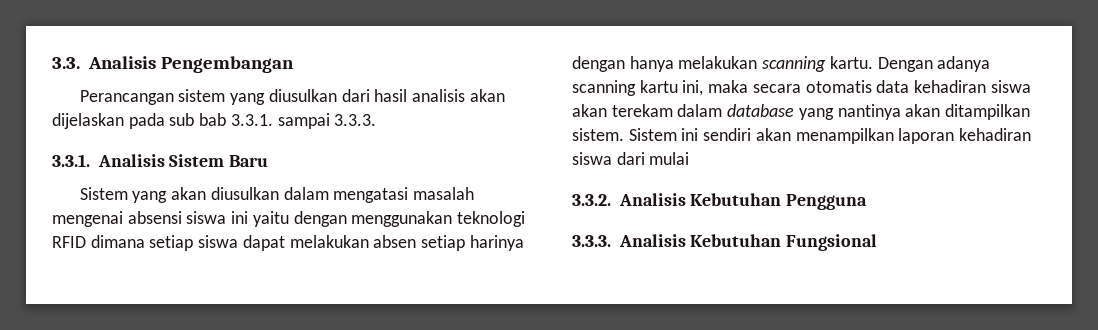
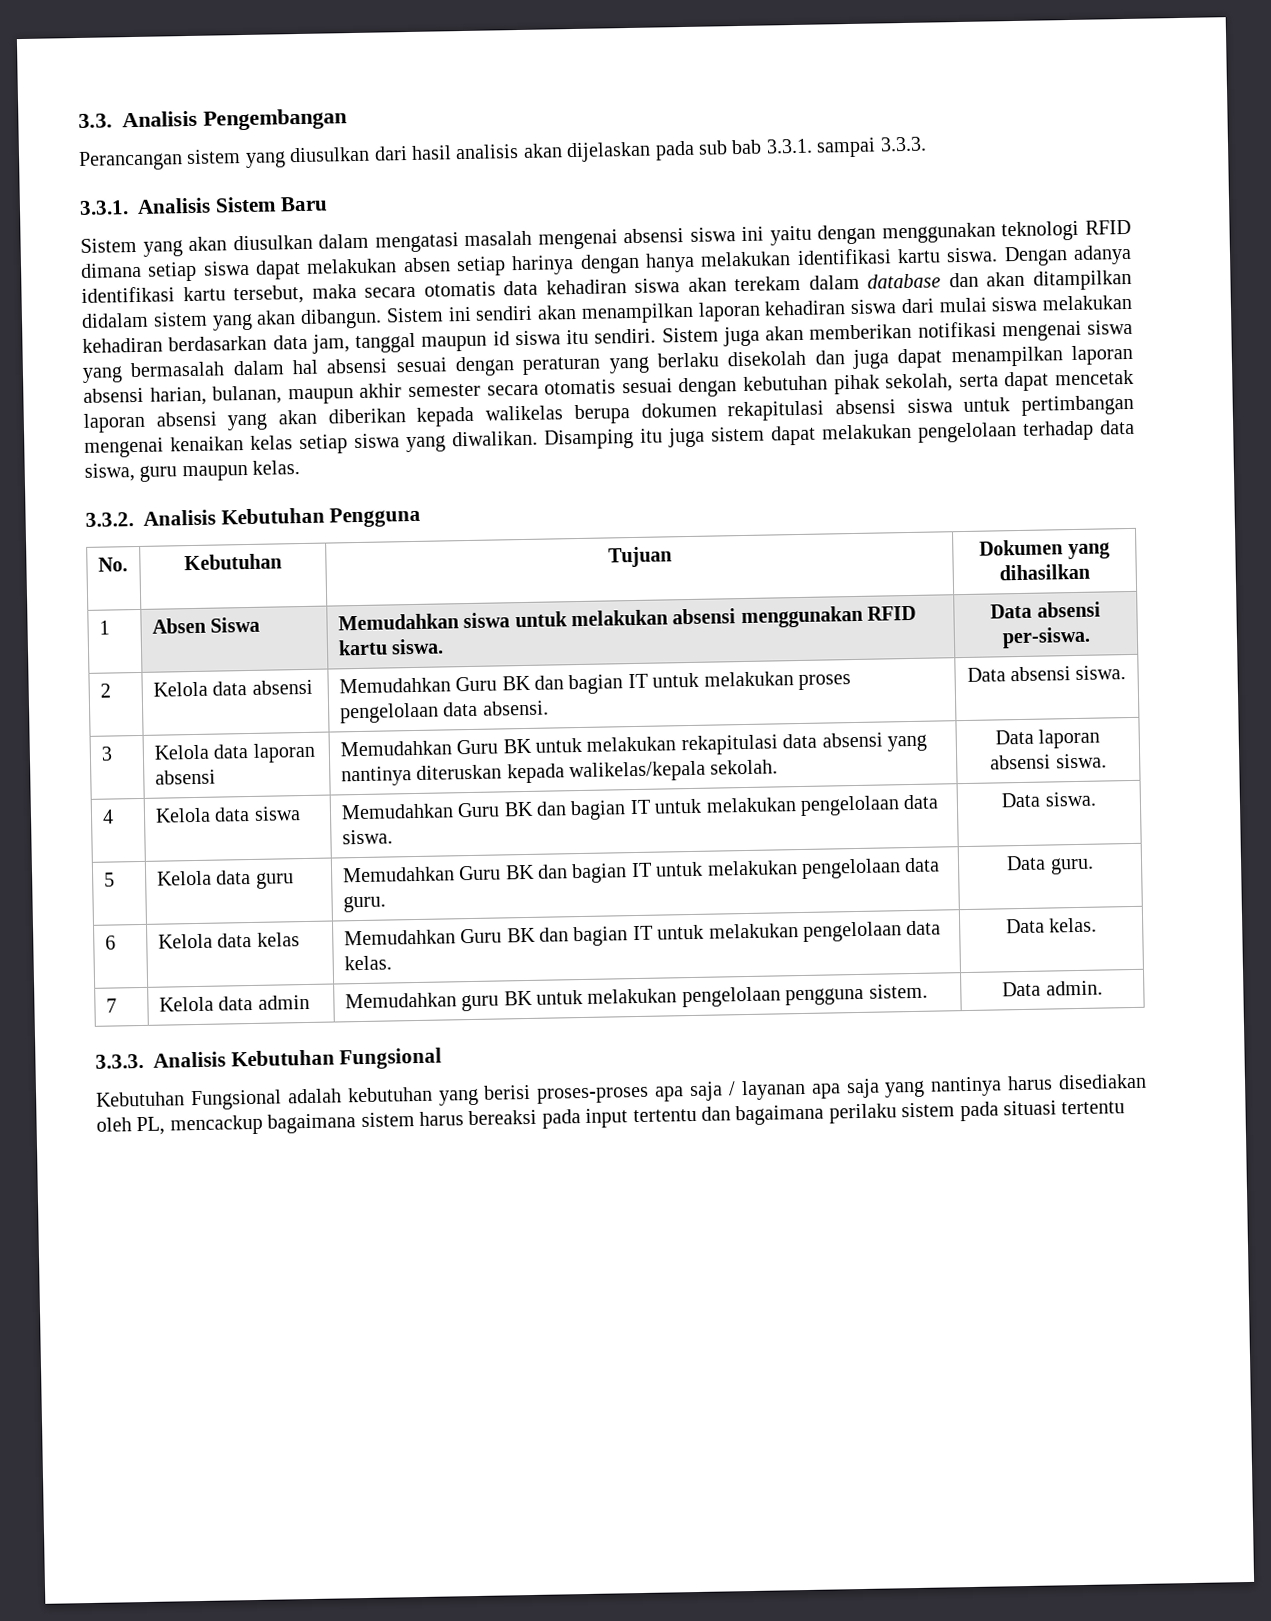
- Sistem yang akan diusulkan dalam mengatasi masalah mengenai absensi siswa ini yaitu dengan menggunakan teknologi RFID dimana setiap siswa dapat melakukan absen setiap harinya dengan hanya melakukan scanning kartu. Dengan adanya scanning kartu ini, maka secara otomatis data kehadiran siswa akan terekam dalam database yang nantinya akan ditampilkan sistem.
+ Sistem yang akan diusulkan dalam mengatasi masalah mengenai absensi siswa ini yaitu dengan menggunakan teknologi RFID dimana setiap siswa dapat melakukan absen setiap harinya dengan hanya melakukan identifikasi kartu siswa. Dengan adanya identifikasi kartu tersebut, maka secara otomatis data kehadiran siswa akan terekam dalam database dan akan ditampilkan didalam sistem yang akan dibangun.
- Sistem ini sendiri akan menampilkan laporan kehadiran siswa dari mulai
+ Sistem ini sendiri akan menampilkan laporan kehadiran siswa dari mulai siswa melakukan kehadiran berdasarkan data jam, tanggal maupun id siswa itu sendiri. Sistem juga akan memberikan notifikasi mengenai siswa yang bermasalah dalam hal absensi sesuai dengan peraturan yang berlaku disekolah dan juga dapat menampilkan laporan absensi harian, bulanan, maupun akhir semester secara otomatis sesuai dengan kebutuhan pihak sekolah, serta dapat mencetak laporan absensi yang akan diberikan kepada walikelas berupa dokumen rekapitulasi absensi siswa untuk pertimbangan mengenai kenaikan kelas setiap siswa yang diwalikan. Disamping itu juga sistem dapat melakukan pengelolaan terhadap data siswa, guru maupun kelas.
  3.3.2. Analisis Kebutuhan Pengguna
+ No. | Kebutuhan | Tujuan | Dokumen yang dihasilkan
+ 1 | Absen Siswa | Memudahkan siswa untuk melakukan absensi menggunakan RFID kartu siswa. | Data absensi per-siswa.
+ 2 | Kelola data absensi | Memudahkan Guru BK dan bagian IT untuk melakukan proses pengelolaan data absensi. | Data absensi siswa.
+ 3 | Kelola data laporan absensi | Memudahkan Guru BK untuk melakukan rekapitulasi data absensi yang nantinya diteruskan kepada walikelas/kepala sekolah. | Data laporan absensi siswa.
+ 4 | Kelola data siswa | Memudahkan Guru BK dan bagian IT untuk melakukan pengelolaan data siswa. | Data siswa.
+ 5 | Kelola data guru | Memudahkan Guru BK dan bagian IT untuk melakukan pengelolaan data guru. | Data guru.
+ 6 | Kelola data kelas | Memudahkan Guru BK dan bagian IT untuk melakukan pengelolaan data kelas. | Data kelas.
+ 7 | Kelola data admin | Memudahkan guru BK untuk melakukan pengelolaan pengguna sistem. | Data admin.
  3.3.3. Analisis Kebutuhan Fungsional
+ Kebutuhan Fungsional adalah kebutuhan yang berisi proses-proses apa saja / layanan apa saja yang nantinya harus disediakan oleh PL, mencackup bagaimana sistem harus bereaksi pada input tertentu dan bagaimana perilaku sistem pada situasi tertentu

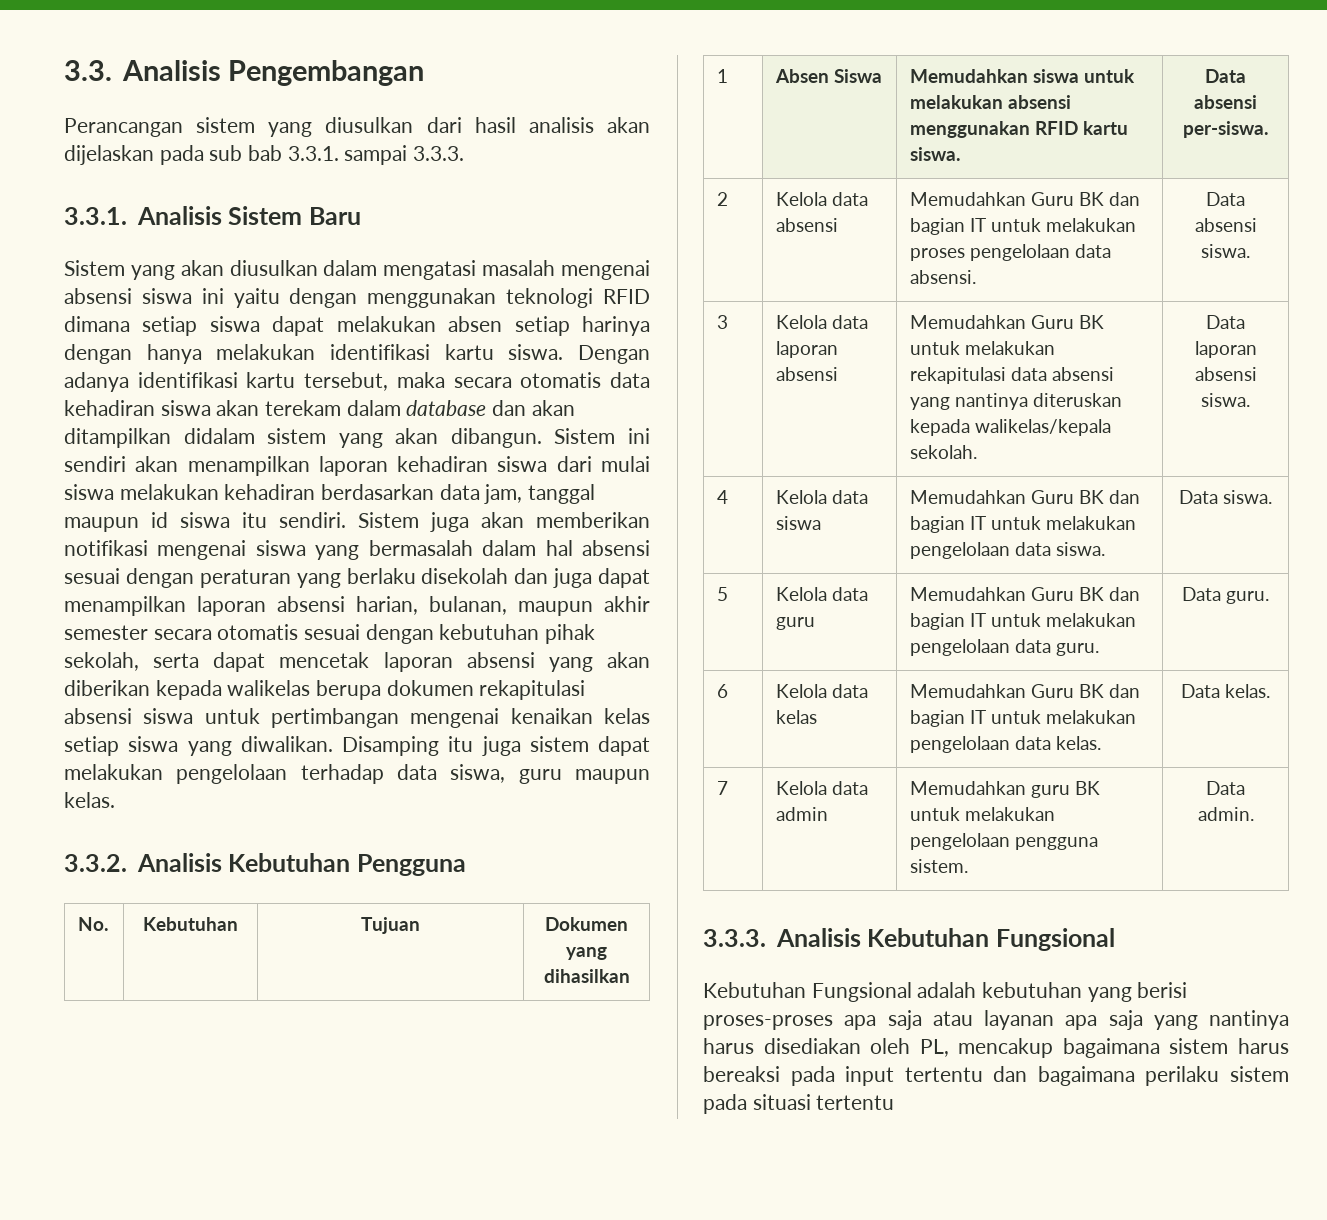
- Kebutuhan Fungsional adalah kebutuhan yang berisi proses-proses apa saja / layanan apa saja yang nantinya harus disediakan oleh PL, mencackup bagaimana sistem harus bereaksi pada input tertentu dan bagaimana perilaku sistem pada situasi tertentu
+ Kebutuhan Fungsional adalah kebutuhan yang berisi proses-proses apa saja atau layanan apa saja yang nantinya harus disediakan oleh PL, mencakup bagaimana sistem harus bereaksi pada input tertentu dan bagaimana perilaku sistem pada situasi tertentu

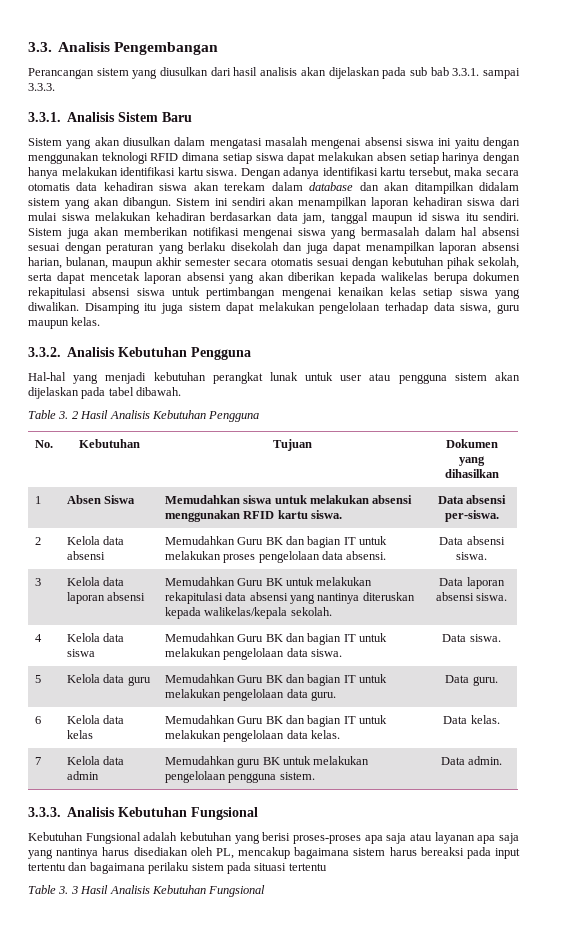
+ Hal-hal yang menjadi kebutuhan perangkat lunak untuk user atau pengguna sistem akan dijelaskan pada tabel dibawah.
+ Table 3. 2 Hasil Analisis Kebutuhan Pengguna
+ Table 3. 3 Hasil Analisis Kebutuhan Fungsional

